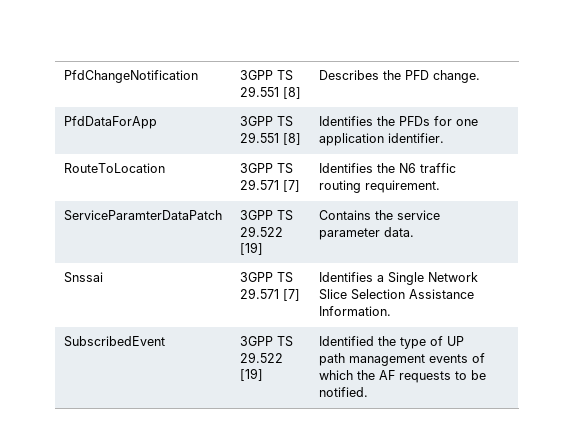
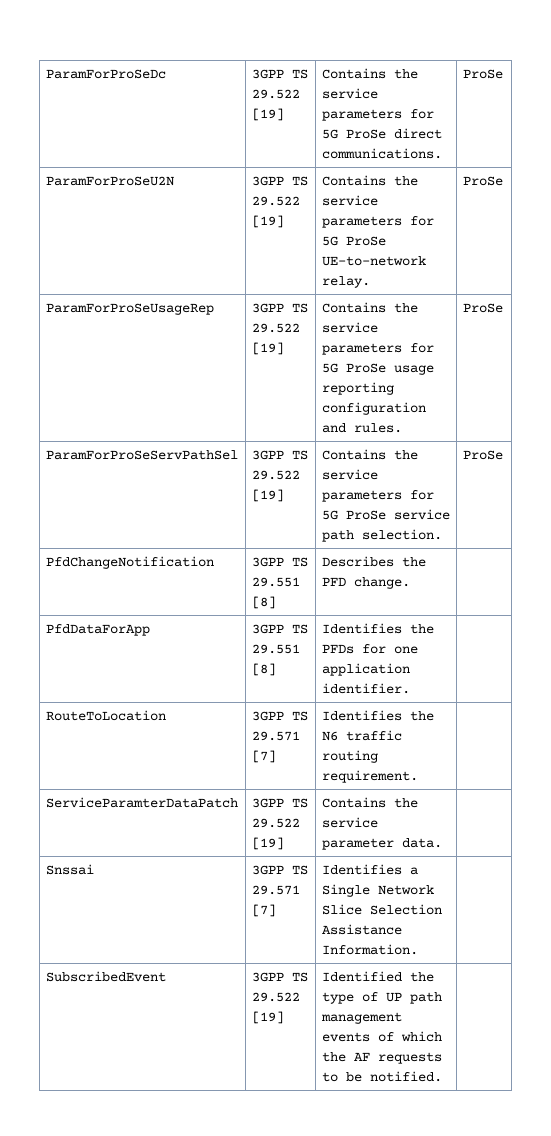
+ ParamForProSeDc | 3GPP TS 29.522 [19] | Contains the service parameters for 5G ProSe direct communications. | ProSe
+ ParamForProSeU2N | 3GPP TS 29.522 [19] | Contains the service parameters for 5G ProSe UE-to-network relay. | ProSe
+ ParamForProSeUsageRep | 3GPP TS 29.522 [19] | Contains the service parameters for 5G ProSe usage reporting configuration and rules. | ProSe
+ ParamForProSeServPathSel | 3GPP TS 29.522 [19] | Contains the service parameters for 5G ProSe service path selection. | ProSe

